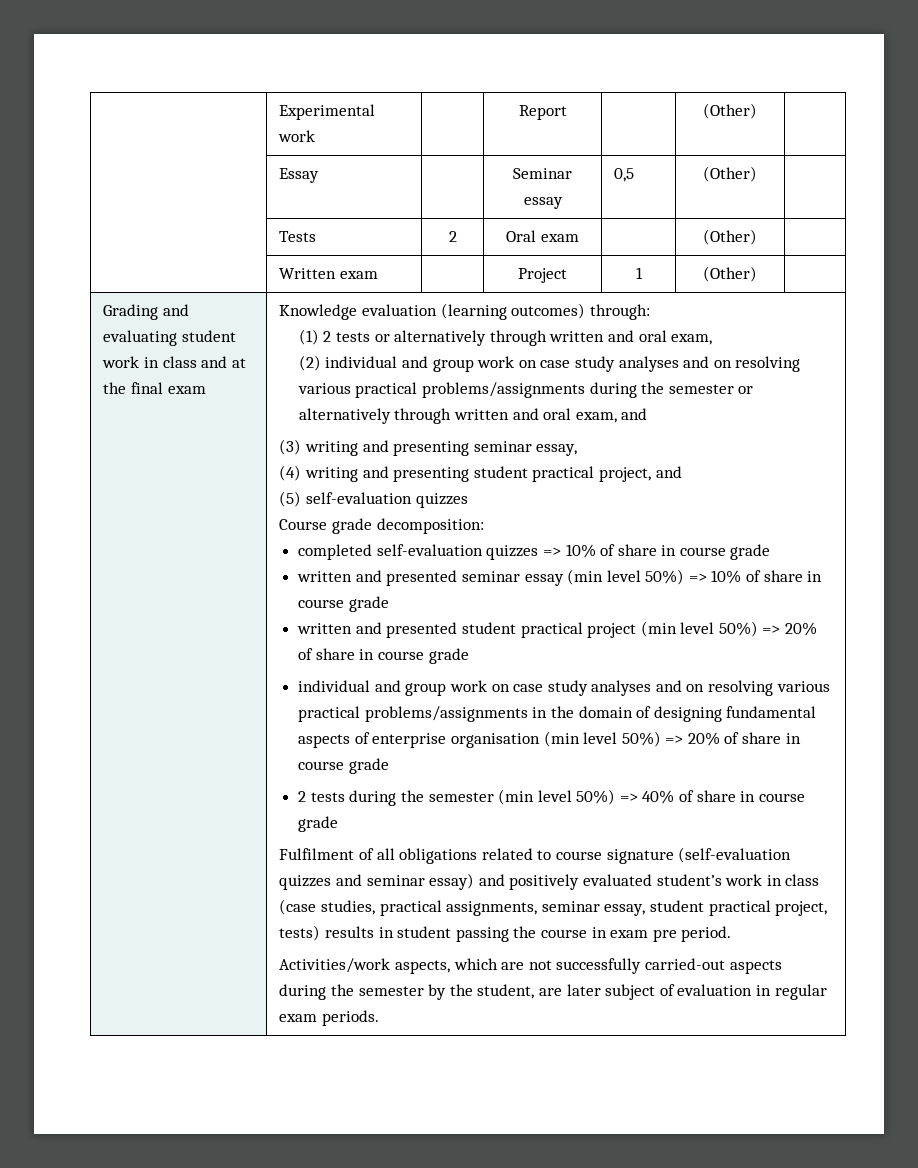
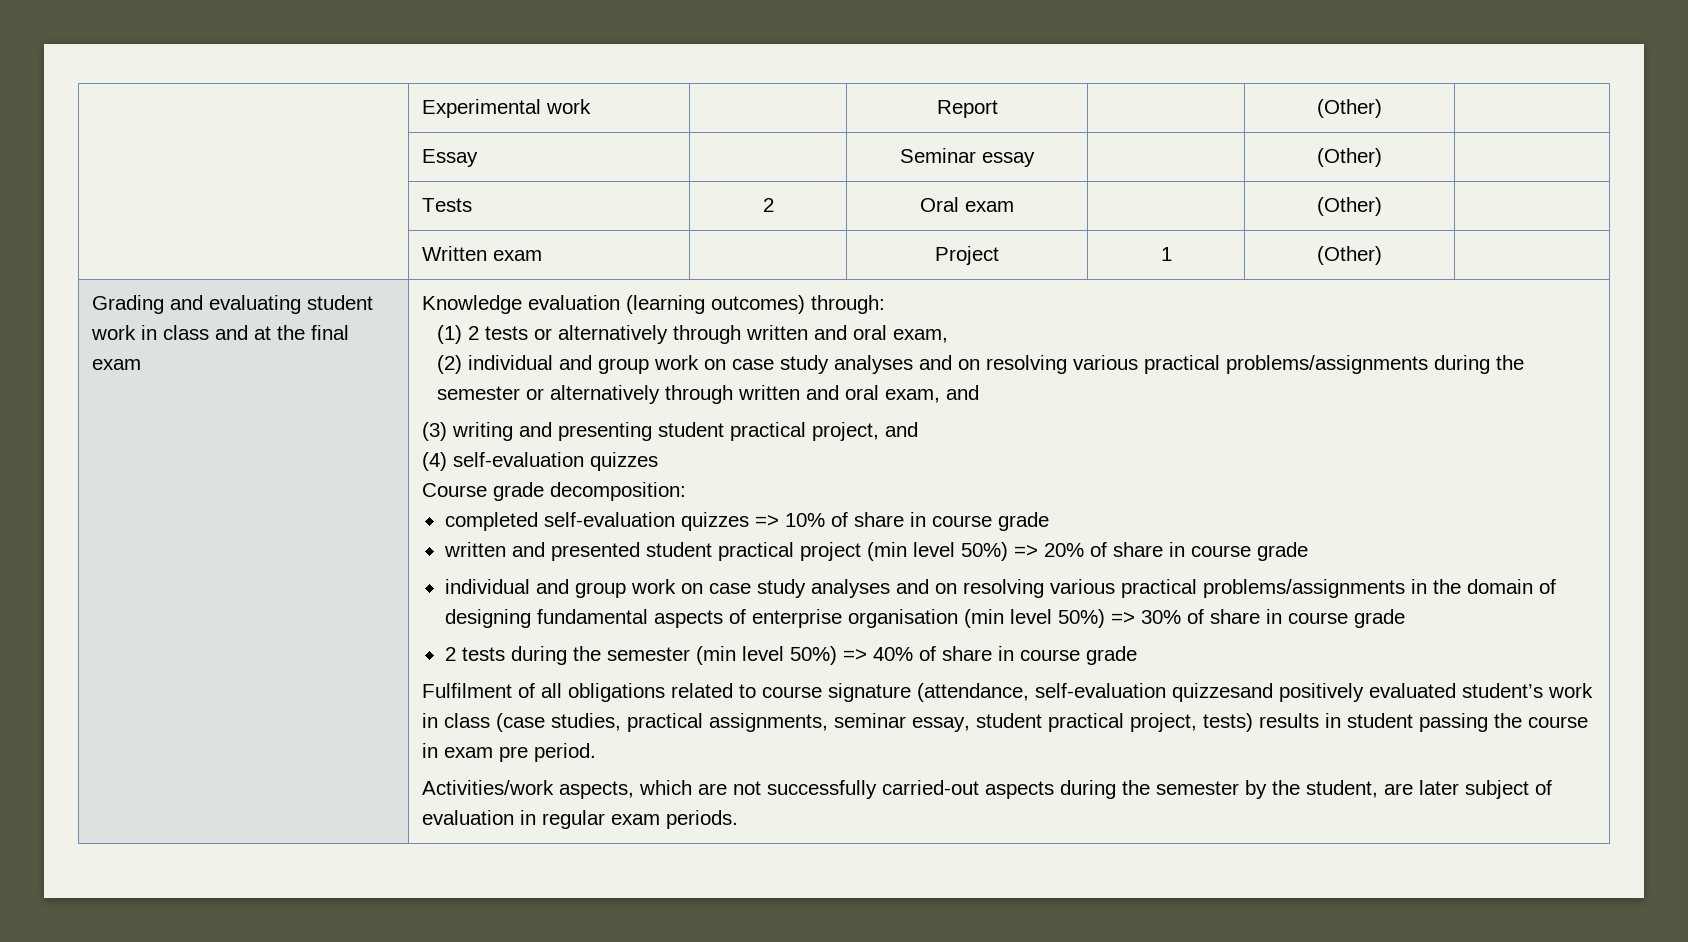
- | Essay | | Seminar essay | 0,5 | (Other) |
+ | Essay | | Seminar essay | | (Other) |
- (3) writing and presenting seminar essay,
- (4) writing and presenting student practical project, and
+ (3) writing and presenting student practical project, and
- (5) self-evaluation quizzes
+ (4) self-evaluation quizzes
- written and presented seminar essay (min level 50%) => 10% of share in course grade
- individual and group work on case study analyses and on resolving various practical problems/assignments in the domain of designing fundamental aspects of enterprise organisation (min level 50%) => 20% of share in course grade
+ individual and group work on case study analyses and on resolving various practical problems/assignments in the domain of designing fundamental aspects of enterprise organisation (min level 50%) => 30% of share in course grade
- Fulfilment of all obligations related to course signature (self-evaluation quizzes and seminar essay) and positively evaluated student’s work in class (case studies, practical assignments, seminar essay, student practical project, tests) results in student passing the course in exam pre period.
+ Fulfilment of all obligations related to course signature (attendance, self-evaluation quizzesand positively evaluated student’s work in class (case studies, practical assignments, seminar essay, student practical project, tests) results in student passing the course in exam pre period.

